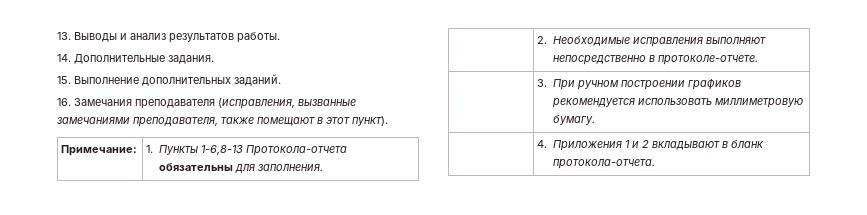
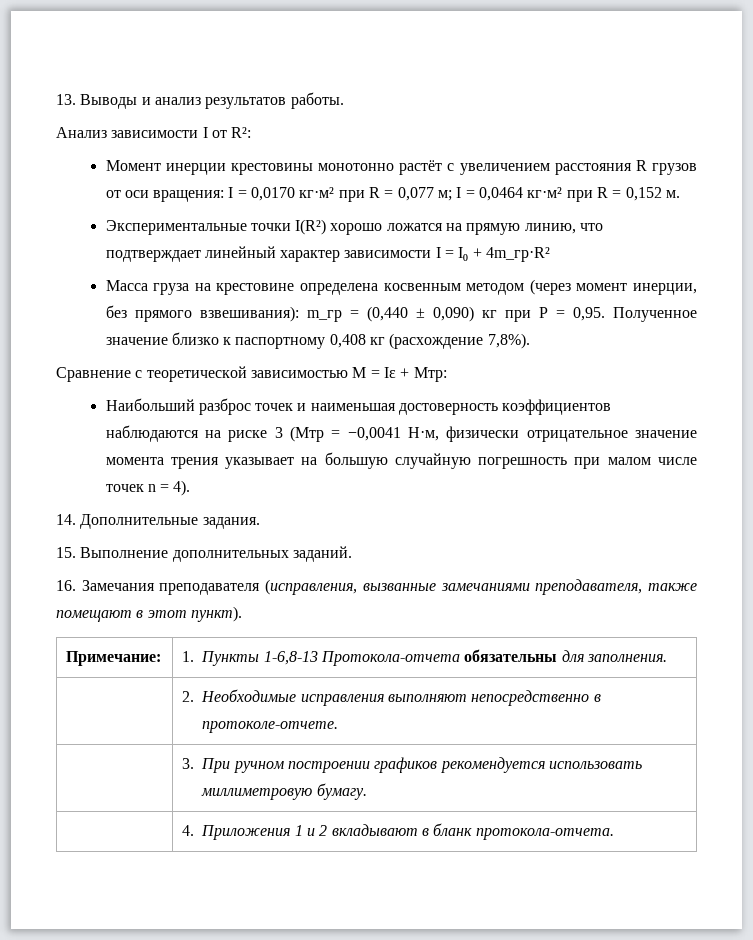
+ Анализ зависимости I от R²:
+ Момент инерции крестовины монотонно растёт с увеличением расстояния R грузов от оси вращения: I = 0,0170 кг·м² при R = 0,077 м; I = 0,0464 кг·м² при R = 0,152 м.
+ Экспериментальные точки I(R²) хорошо ложатся на прямую линию, что подтверждает линейный характер зависимости I = I₀ + 4m_гр·R²
+ Масса груза на крестовине определена косвенным методом (через момент инерции, без прямого взвешивания): m_гр = (0,440 ± 0,090) кг при P = 0,95. Полученное значение близко к паспортному 0,408 кг (расхождение 7,8%).
+ Сравнение с теоретической зависимостью M = Iε + Mтр:
+ Наибольший разброс точек и наименьшая достоверность коэффициентов наблюдаются на риске 3 (Mтр = −0,0041 Н·м, физически отрицательное значение момента трения указывает на большую случайную погрешность при малом числе точек n = 4).

